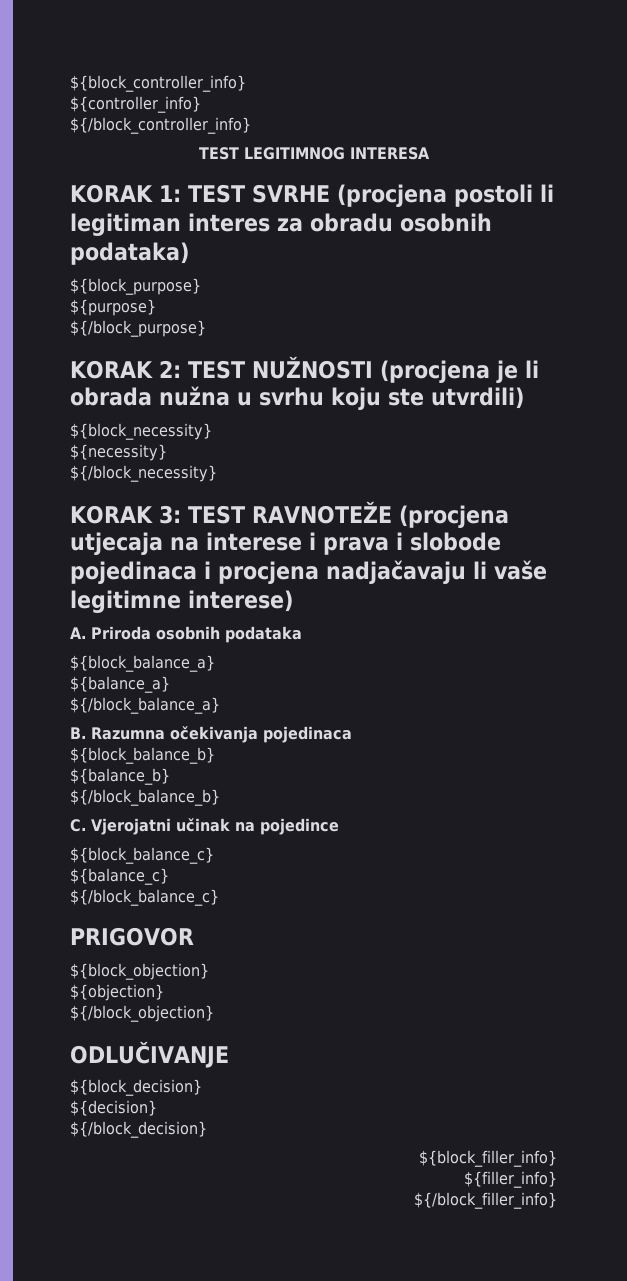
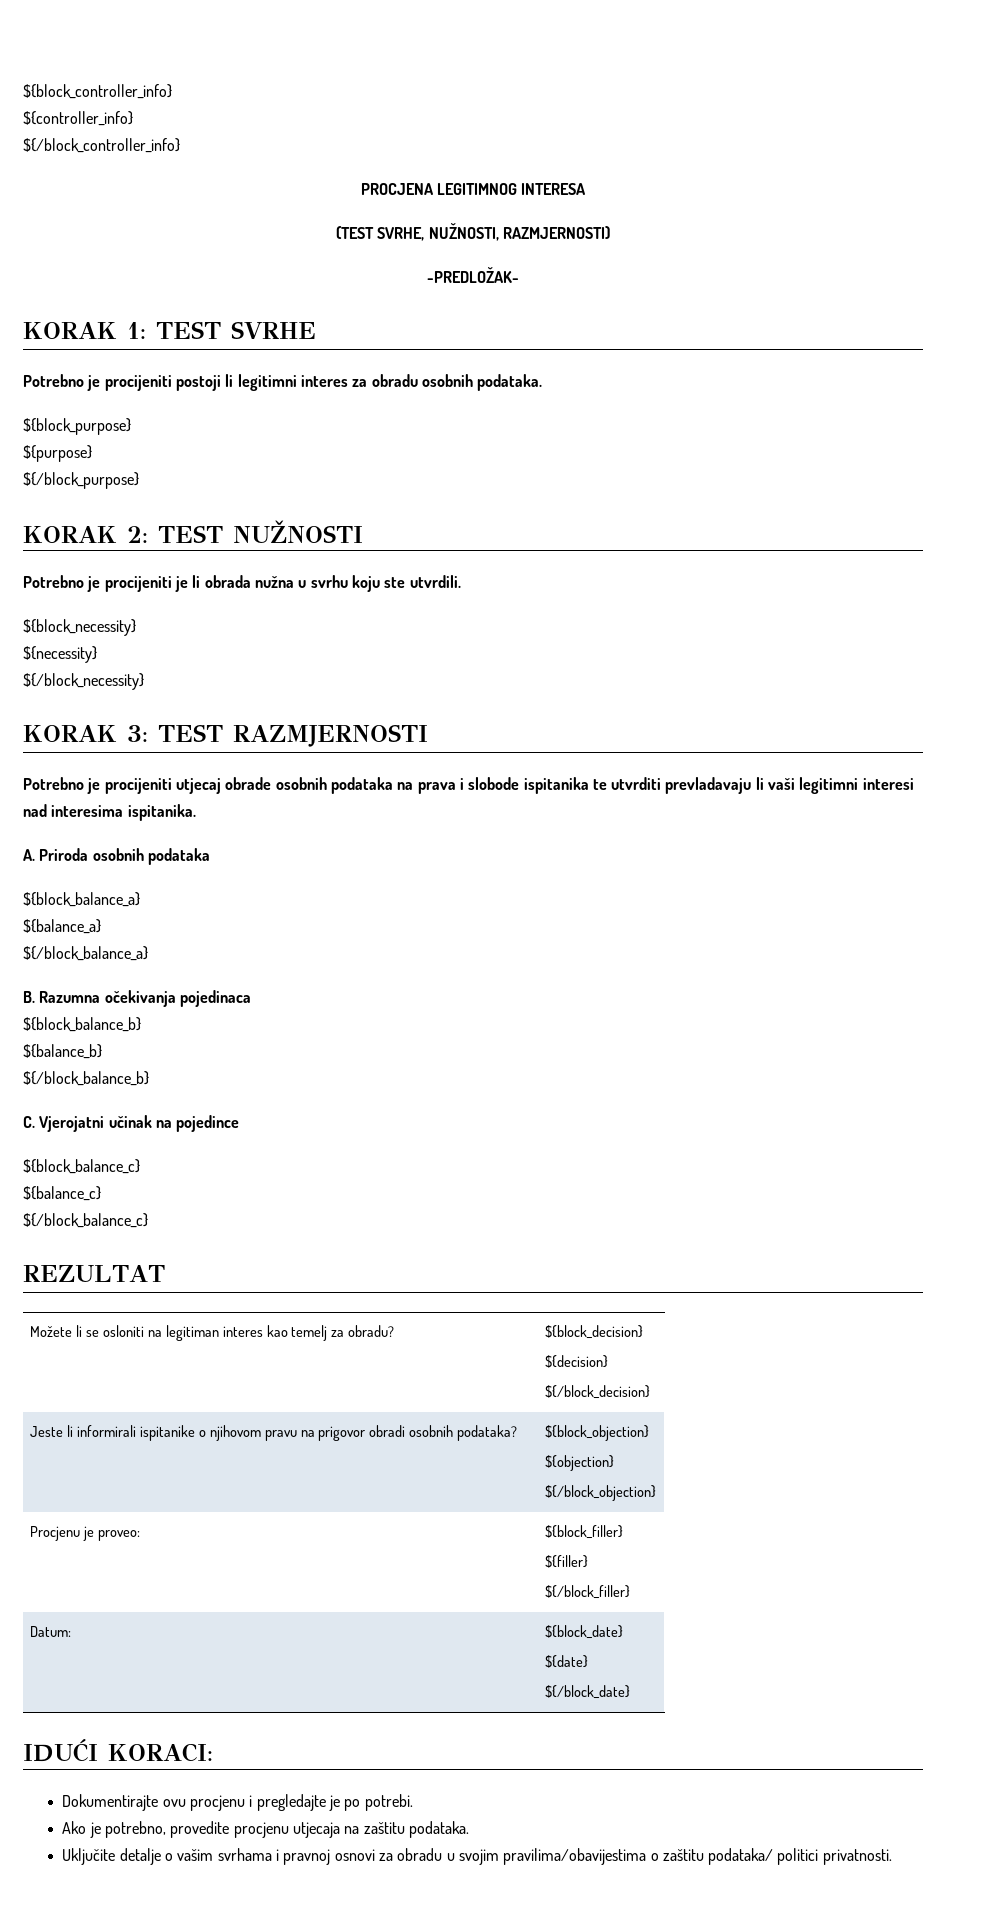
- TEST LEGITIMNOG INTERESA
+ PROCJENA LEGITIMNOG INTERESA
+ (TEST SVRHE, NUŽNOSTI, RAZMJERNOSTI)
+ -PREDLOŽAK-
- KORAK 1: TEST SVRHE (procjena postoli li legitiman interes za obradu osobnih podataka)
+ KORAK 1: TEST SVRHE
+ Potrebno je procijeniti postoji li legitimni interes za obradu osobnih podataka.
- KORAK 2: TEST NUŽNOSTI (procjena je li obrada nužna u svrhu koju ste utvrdili)
+ KORAK 2: TEST NUŽNOSTI
+ Potrebno je procijeniti je li obrada nužna u svrhu koju ste utvrdili.
- KORAK 3: TEST RAVNOTEŽE (procjena utjecaja na interese i prava i slobode pojedinaca i procjena nadjačavaju li vaše legitimne interese)
+ KORAK 3: TEST RAZMJERNOSTI
+ Potrebno je procijeniti utjecaj obrade osobnih podataka na prava i slobode ispitanika te utvrditi prevladavaju li vaši legitimni interesi nad interesima ispitanika.
- PRIGOVOR
- ${block_objection}
+ REZULTAT
+ Možete li se osloniti na legitiman interes kao temelj za obradu? | ${block_decision}
+ ${decision}
+ ${/block_decision}
+ Jeste li informirali ispitanike o njihovom pravu na prigovor obradi osobnih podataka? | ${block_objection}
  ${objection}
  ${/block_objection}
- ODLUČIVANJE
- ${block_decision}
- ${decision}
- ${/block_decision}
- ${block_filler_info}
- ${filler_info}
- ${/block_filler_info}
+ Procjenu je proveo: | ${block_filler}
+ ${filler}
+ ${/block_filler}
+ Datum: | ${block_date}
+ ${date}
+ ${/block_date}
+ IDUĆI KORACI:
+ Dokumentirajte ovu procjenu i pregledajte je po potrebi.
+ Ako je potrebno, provedite procjenu utjecaja na zaštitu podataka.
+ Uključite detalje o vašim svrhama i pravnoj osnovi za obradu u svojim pravilima/obavijestima o zaštitu podataka/ politici privatnosti.

